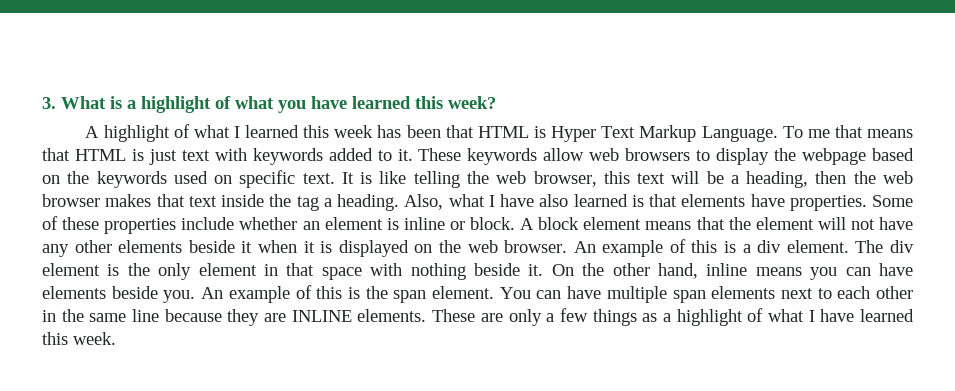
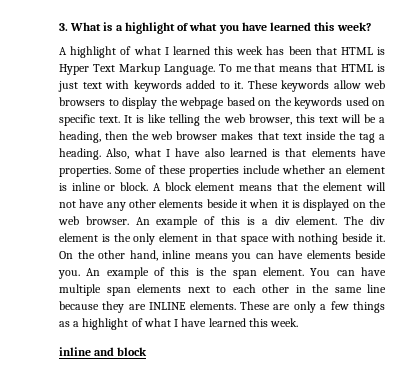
+ inline and block

